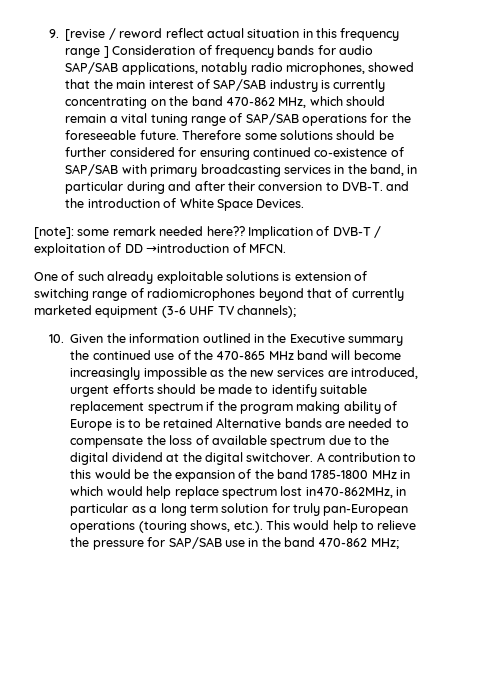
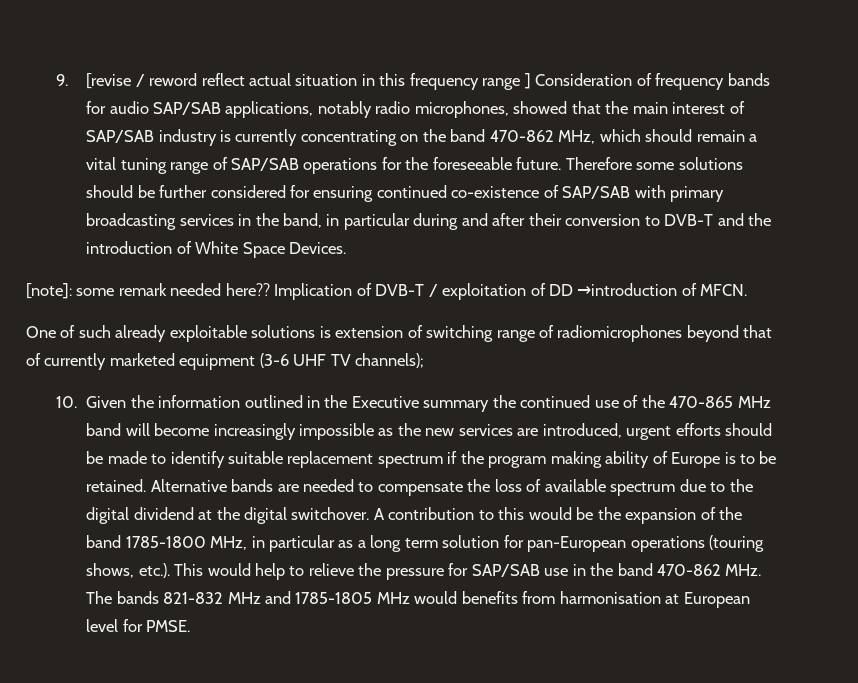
- Therefore some solutions should be further considered for ensuring continued co-existence of SAP/SAB with primary broadcasting services in the band, in particular during and after their conversion to DVB-T. and the introduction of White Space Devices.
+ Therefore some solutions should be further considered for ensuring continued co-existence of SAP/SAB with primary broadcasting services in the band, in particular during and after their conversion to DVB-T and the introduction of White Space Devices.
- 10. Given the information outlined in the Executive summary the continued use of the 470-865 MHz band will become increasingly impossible as the new services are introduced, urgent efforts should be made to identify suitable replacement spectrum if the program making ability of Europe is to be retained Alternative bands are needed to compensate the loss of available spectrum due to the digital dividend at the digital switchover.
+ 10. Given the information outlined in the Executive summary the continued use of the 470-865 MHz band will become increasingly impossible as the new services are introduced, urgent efforts should be made to identify suitable replacement spectrum if the program making ability of Europe is to be retained. Alternative bands are needed to compensate the loss of available spectrum due to the digital dividend at the digital switchover.
- A contribution to this would be the expansion of the band 1785-1800 MHz in which would help replace spectrum lost in470-862MHz, in particular as a long term solution for truly pan-European operations (touring shows, etc.). This would help to relieve the pressure for SAP/SAB use in the band 470-862 MHz;
+ A contribution to this would be the expansion of the band 1785-1800 MHz, in particular as a long term solution for pan-European operations (touring shows, etc.). This would help to relieve the pressure for SAP/SAB use in the band 470-862 MHz. The bands 821-832 MHz and 1785-1805 MHz would benefits from harmonisation at European level for PMSE.

